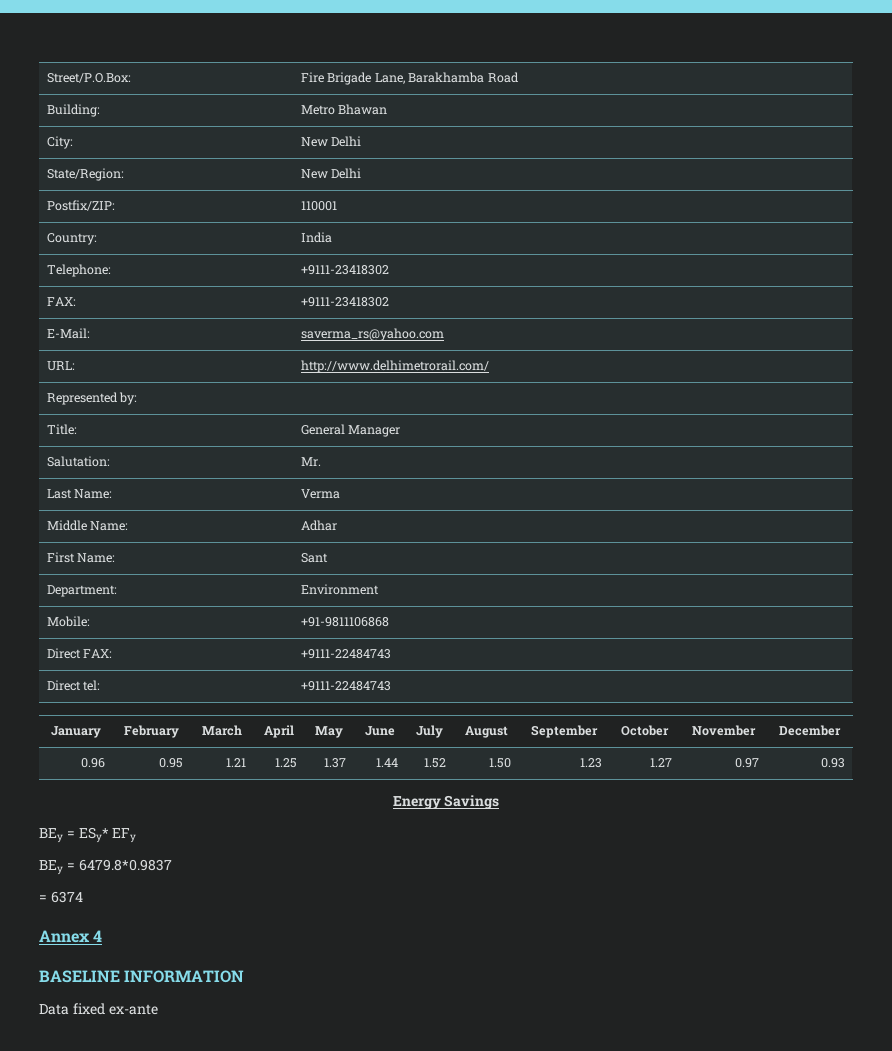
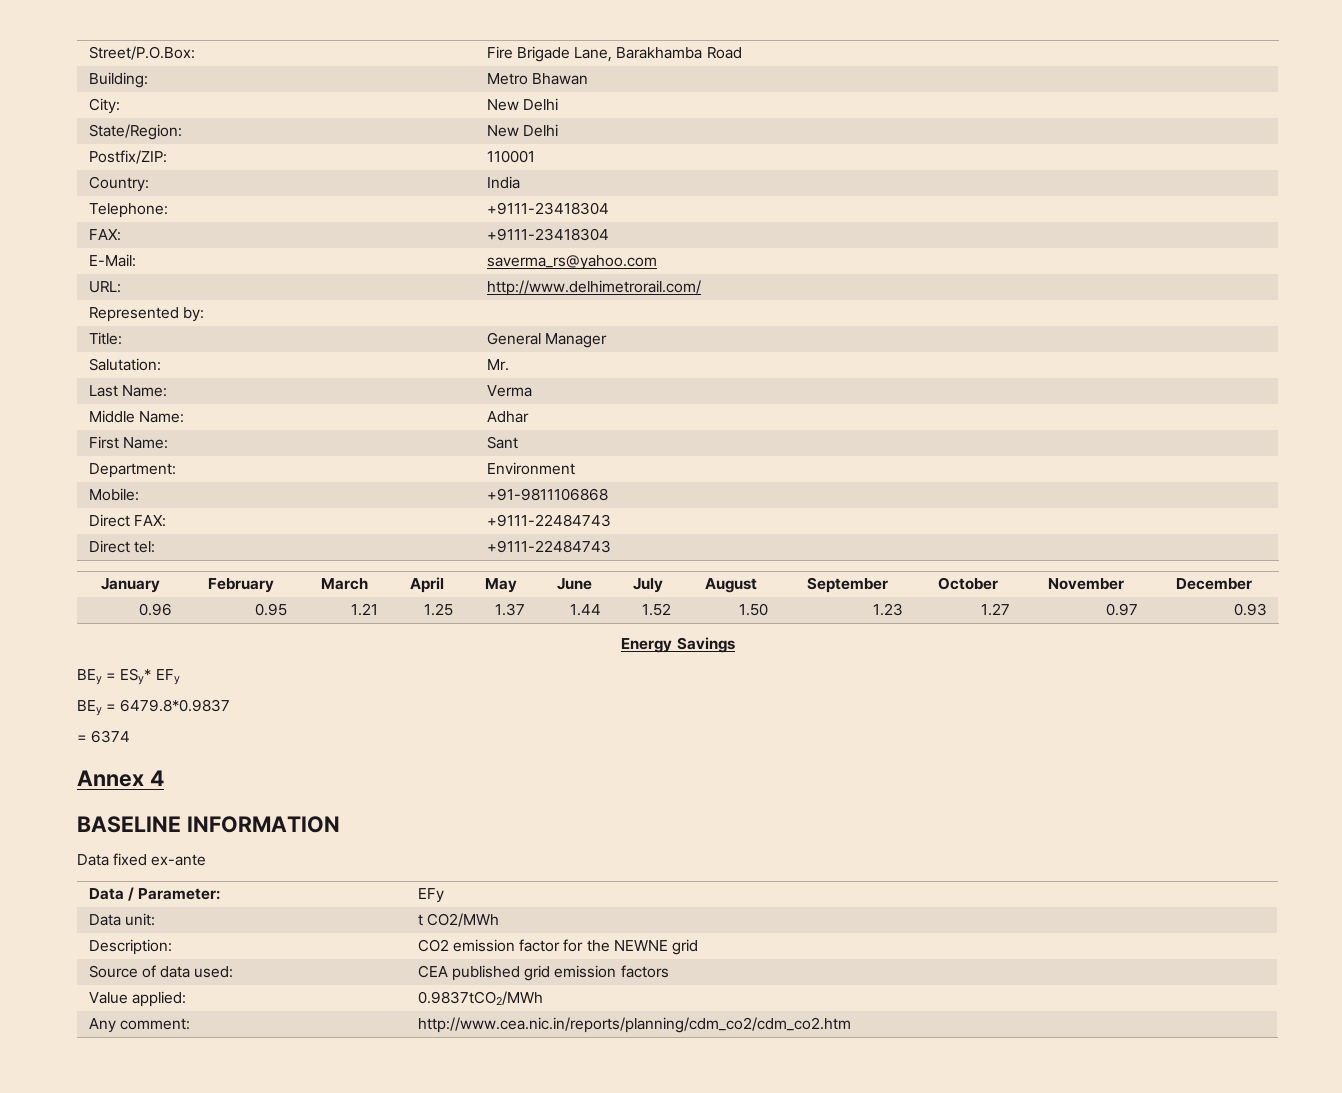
- Telephone: | +9111-23418302
- FAX: | +9111-23418302
+ Telephone: | +9111-23418304
+ FAX: | +9111-23418304
+ Data / Parameter: | EFy
+ Data unit: | t CO2/MWh
+ Description: | CO2 emission factor for the NEWNE grid
+ Source of data used: | CEA published grid emission factors
+ Value applied: | 0.9837tCO2/MWh
+ Any comment: | http://www.cea.nic.in/reports/planning/cdm_co2/cdm_co2.htm

